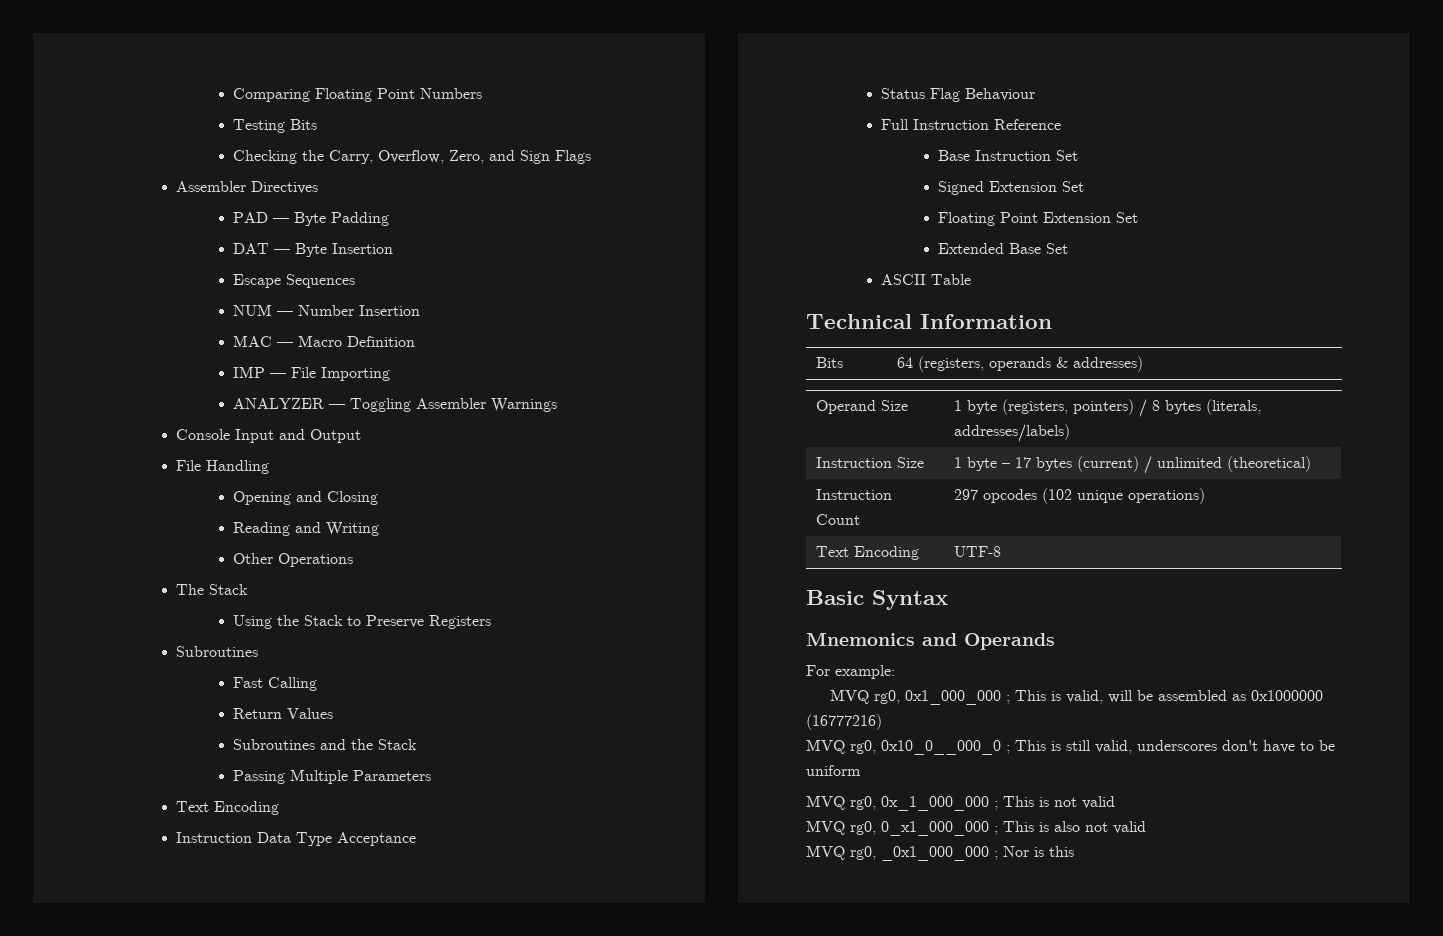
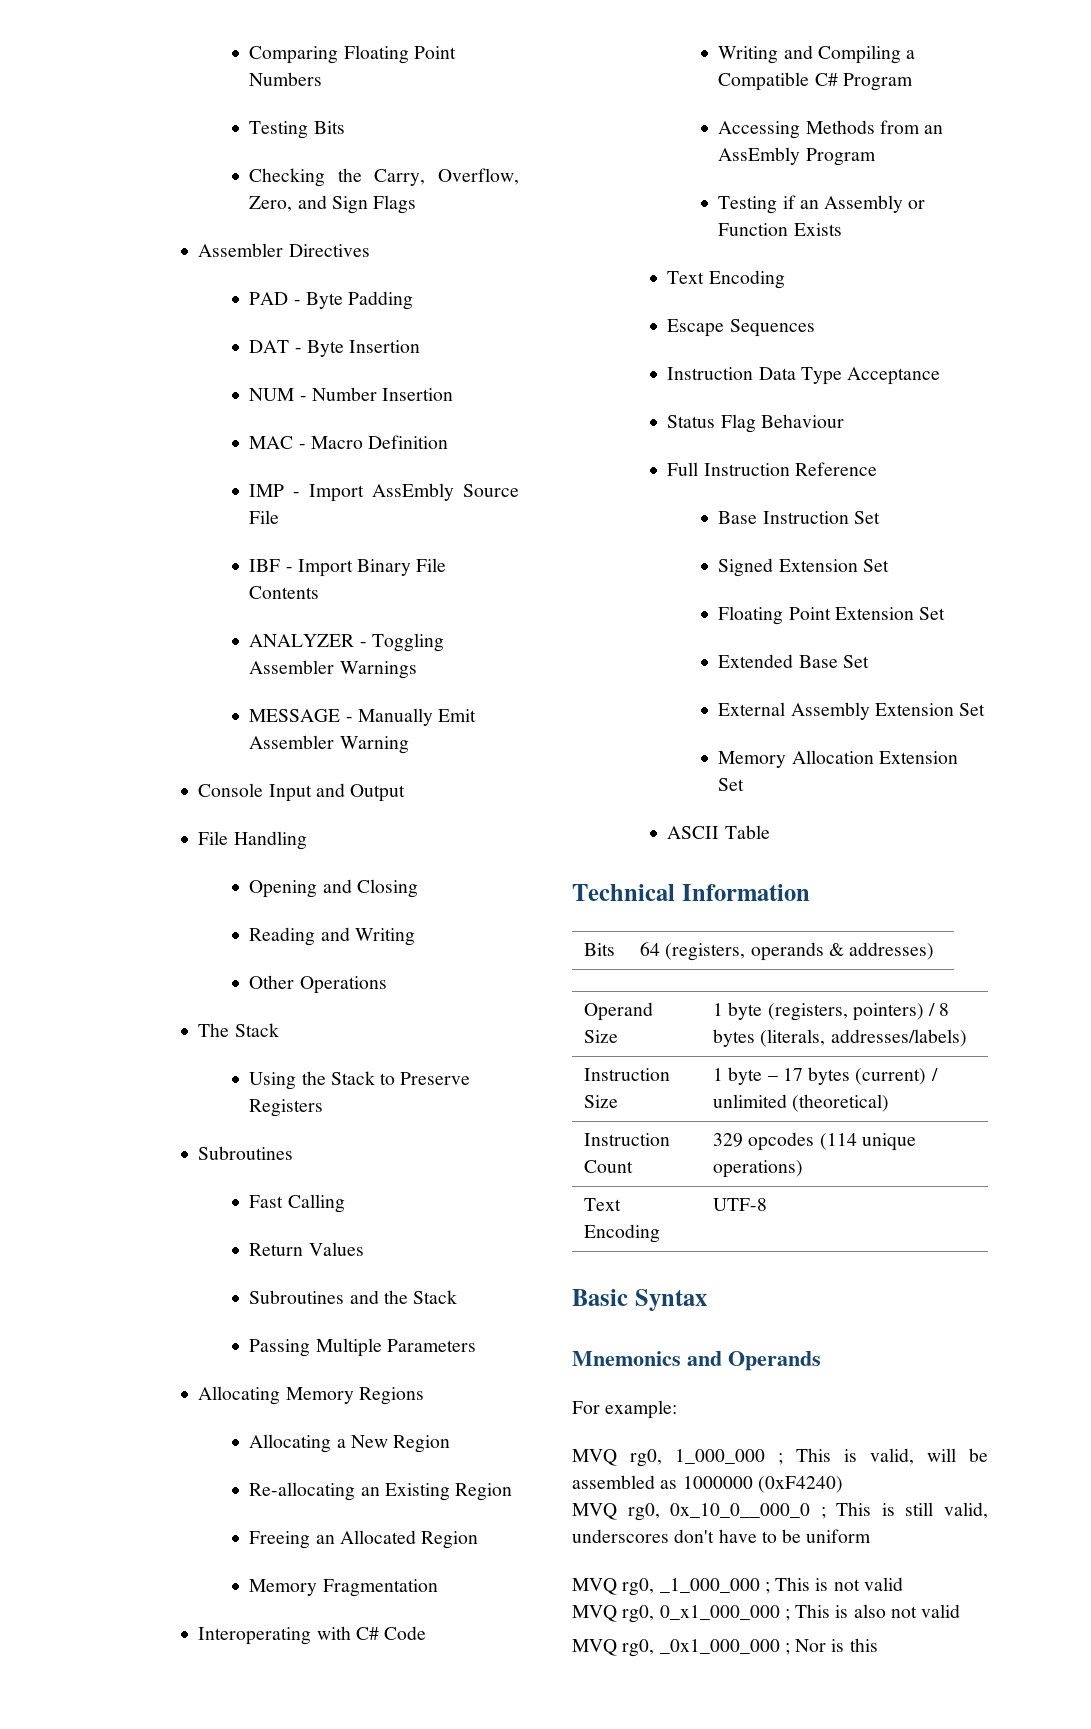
- PAD — Byte Padding
+ PAD - Byte Padding
- DAT — Byte Insertion
+ DAT - Byte Insertion
- Escape Sequences
- NUM — Number Insertion
+ NUM - Number Insertion
- MAC — Macro Definition
+ MAC - Macro Definition
- IMP — File Importing
+ IMP - Import AssEmbly Source File
+ IBF - Import Binary File Contents
- ANALYZER — Toggling Assembler Warnings
+ ANALYZER - Toggling Assembler Warnings
+ MESSAGE - Manually Emit Assembler Warning
  Passing Multiple Parameters
+ Allocating Memory Regions
+ Allocating a New Region
+ Re-allocating an Existing Region
+ Freeing an Allocated Region
+ Memory Fragmentation
+ Interoperating with C# Code
+ Writing and Compiling a Compatible C# Program
+ Accessing Methods from an AssEmbly Program
+ Testing if an Assembly or Function Exists
  Text Encoding
+ Escape Sequences
+ External Assembly Extension Set
+ Memory Allocation Extension Set
- Instruction Count | 297 opcodes (102 unique operations)
+ Instruction Count | 329 opcodes (114 unique operations)
- MVQ rg0, 0x1_000_000 ; This is valid, will be assembled as 0x1000000 (16777216)
- MVQ rg0, 0x10_0__000_0 ; This is still valid, underscores don't have to be uniform
+ MVQ rg0, 1_000_000 ; This is valid, will be assembled as 1000000 (0xF4240)
+ MVQ rg0, 0x_10_0__000_0 ; This is still valid, underscores don't have to be uniform
- MVQ rg0, 0x_1_000_000 ; This is not valid
+ MVQ rg0, _1_000_000 ; This is not valid

